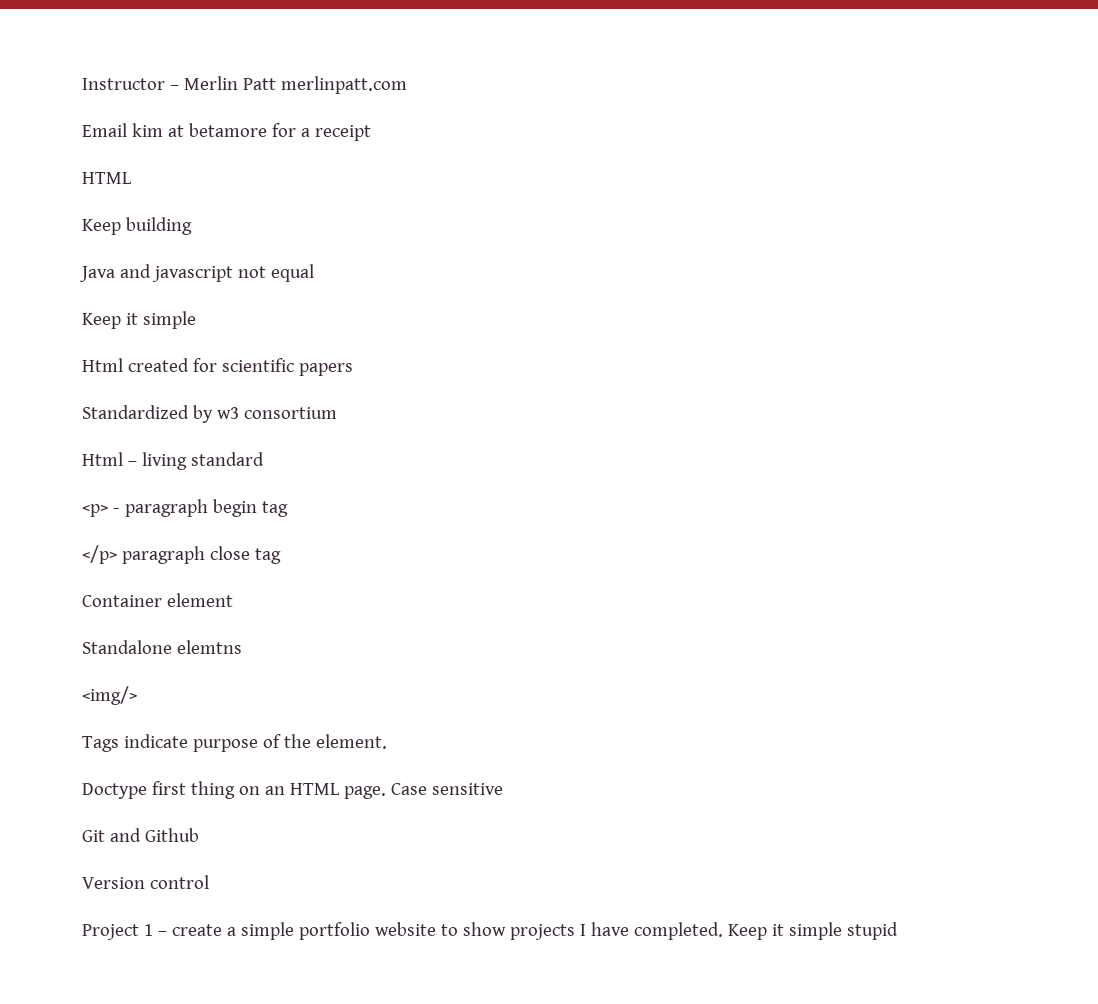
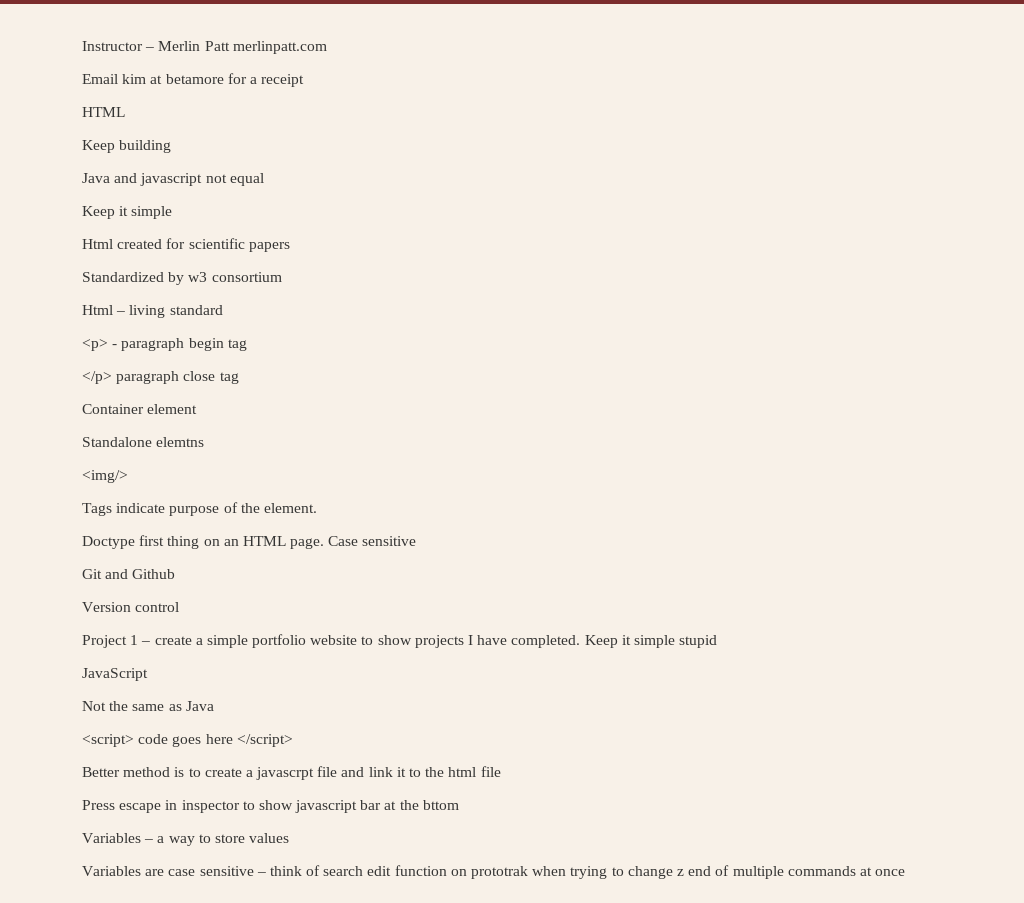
+ JavaScript
+ Not the same as Java
+ <script> code goes here </script>
+ Better method is to create a javascrpt file and link it to the html file
+ Press escape in inspector to show javascript bar at the bttom
+ Variables – a way to store values
+ Variables are case sensitive – think of search edit function on prototrak when trying to change z end of multiple commands at once

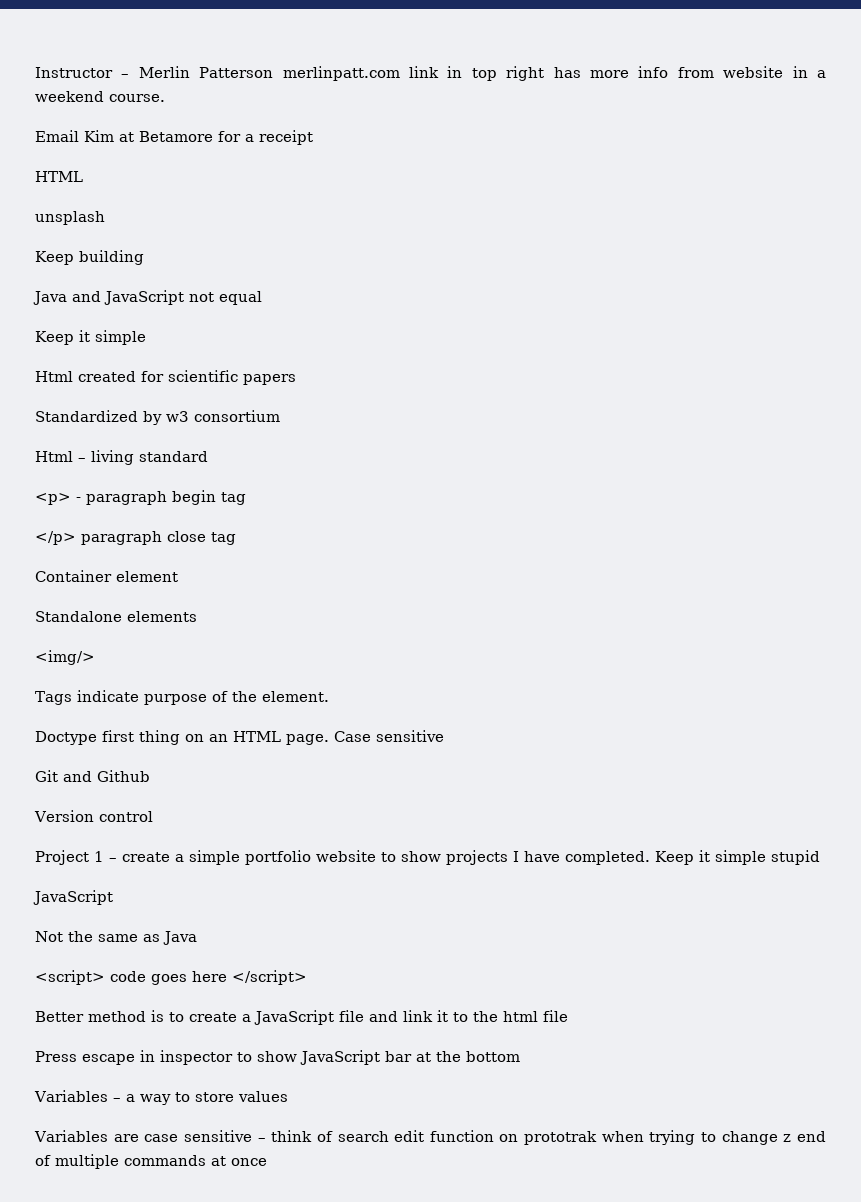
- Instructor – Merlin Patt merlinpatt.com
- Email kim at betamore for a receipt
+ Instructor – Merlin Patterson merlinpatt.com link in top right has more info from website in a weekend course.
+ Email Kim at Betamore for a receipt
+ unsplash
- Java and javascript not equal
+ Java and JavaScript not equal
- Standalone elemtns
+ Standalone elements
- Better method is to create a javascrpt file and link it to the html file
+ Better method is to create a JavaScript file and link it to the html file
- Press escape in inspector to show javascript bar at the bttom
+ Press escape in inspector to show JavaScript bar at the bottom

